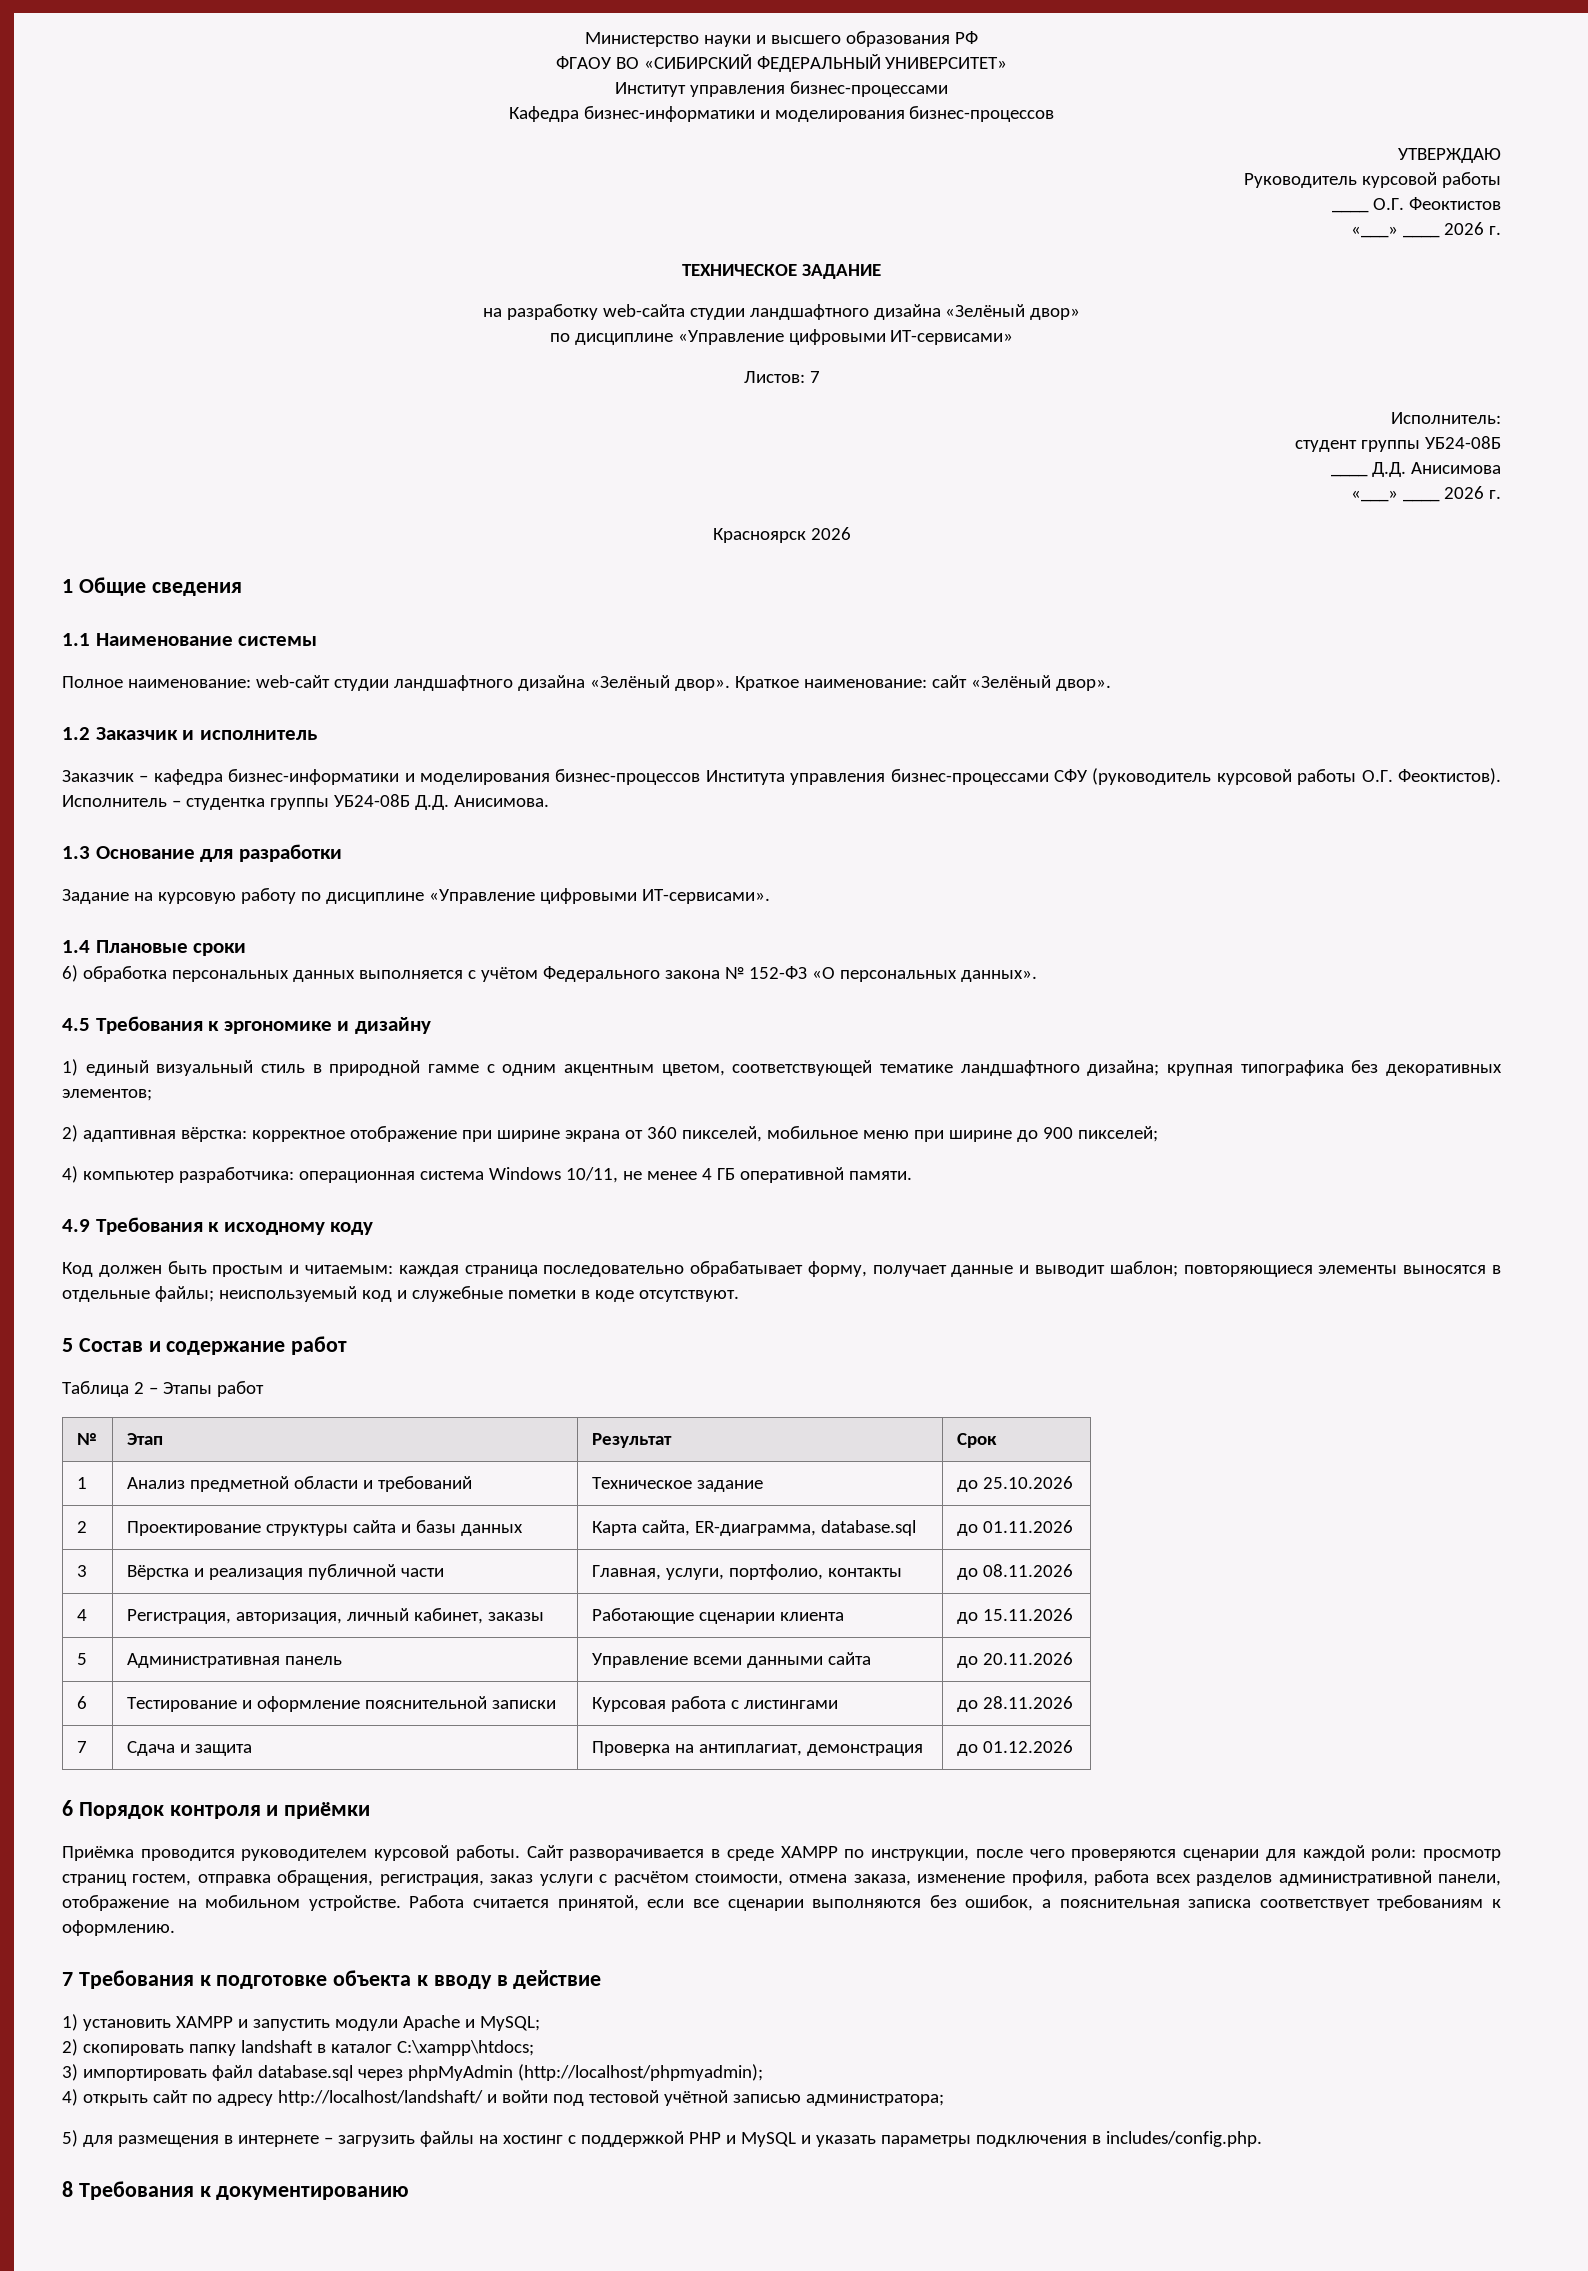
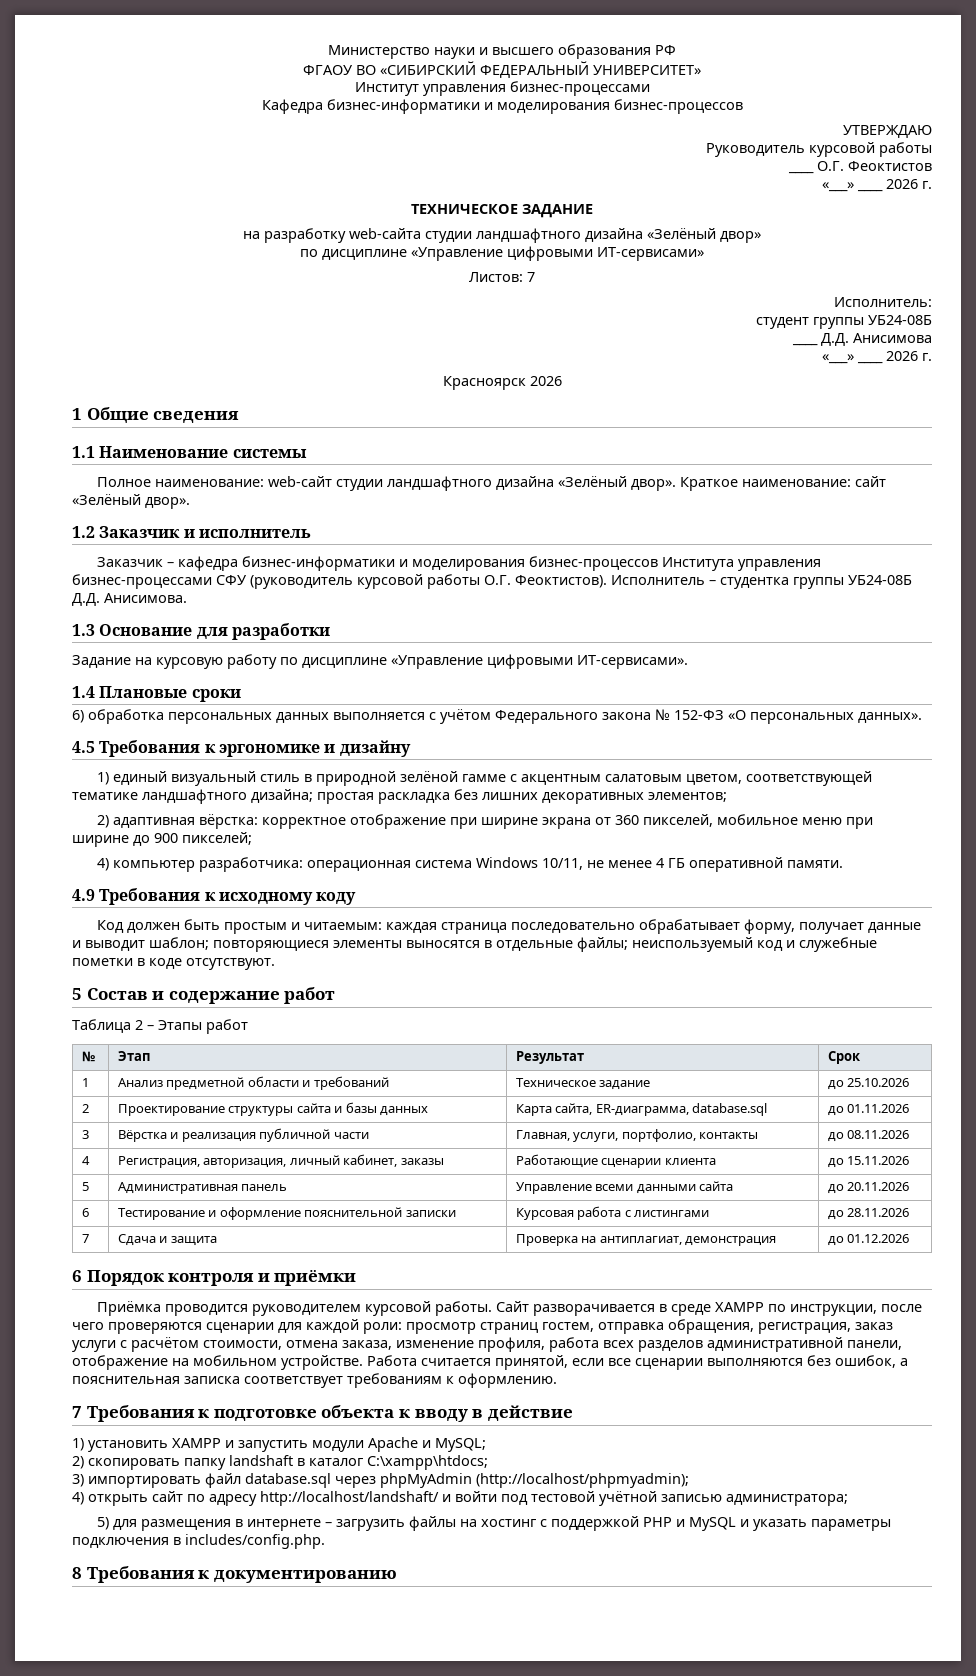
- 1) единый визуальный стиль в природной гамме с одним акцентным цветом, соответствующей тематике ландшафтного дизайна; крупная типографика без декоративных элементов;
+ 1) единый визуальный стиль в природной зелёной гамме с акцентным салатовым цветом, соответствующей тематике ландшафтного дизайна; простая раскладка без лишних декоративных элементов;

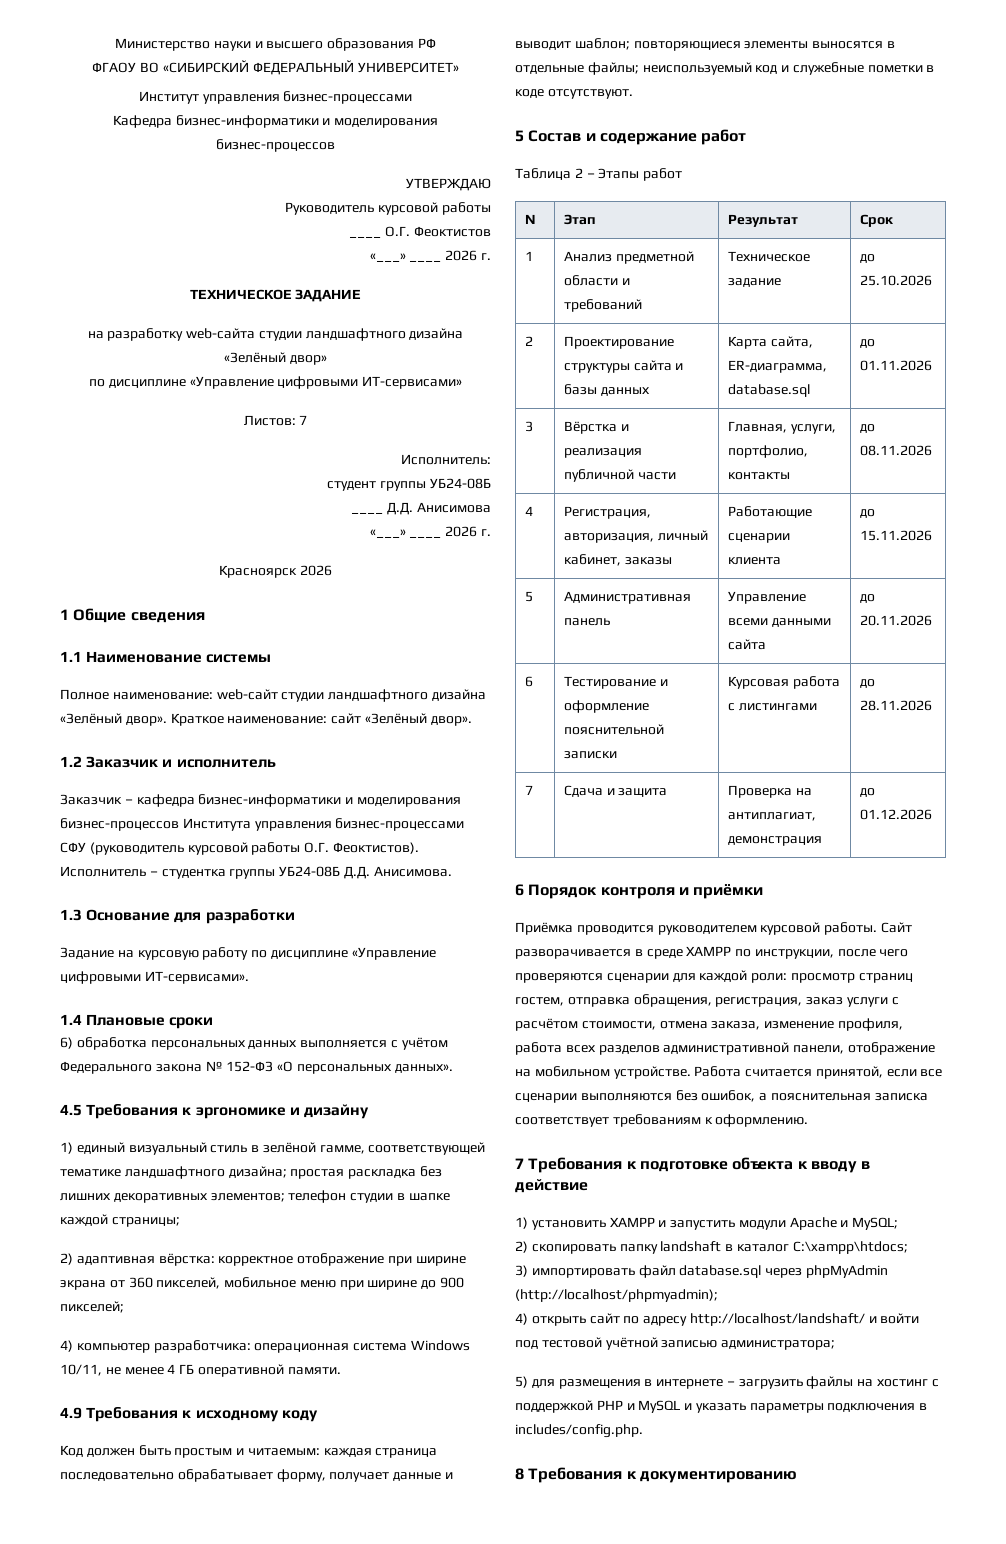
- 1) единый визуальный стиль в природной зелёной гамме с акцентным салатовым цветом, соответствующей тематике ландшафтного дизайна; простая раскладка без лишних декоративных элементов;
+ 1) единый визуальный стиль в зелёной гамме, соответствующей тематике ландшафтного дизайна; простая раскладка без лишних декоративных элементов; телефон студии в шапке каждой страницы;

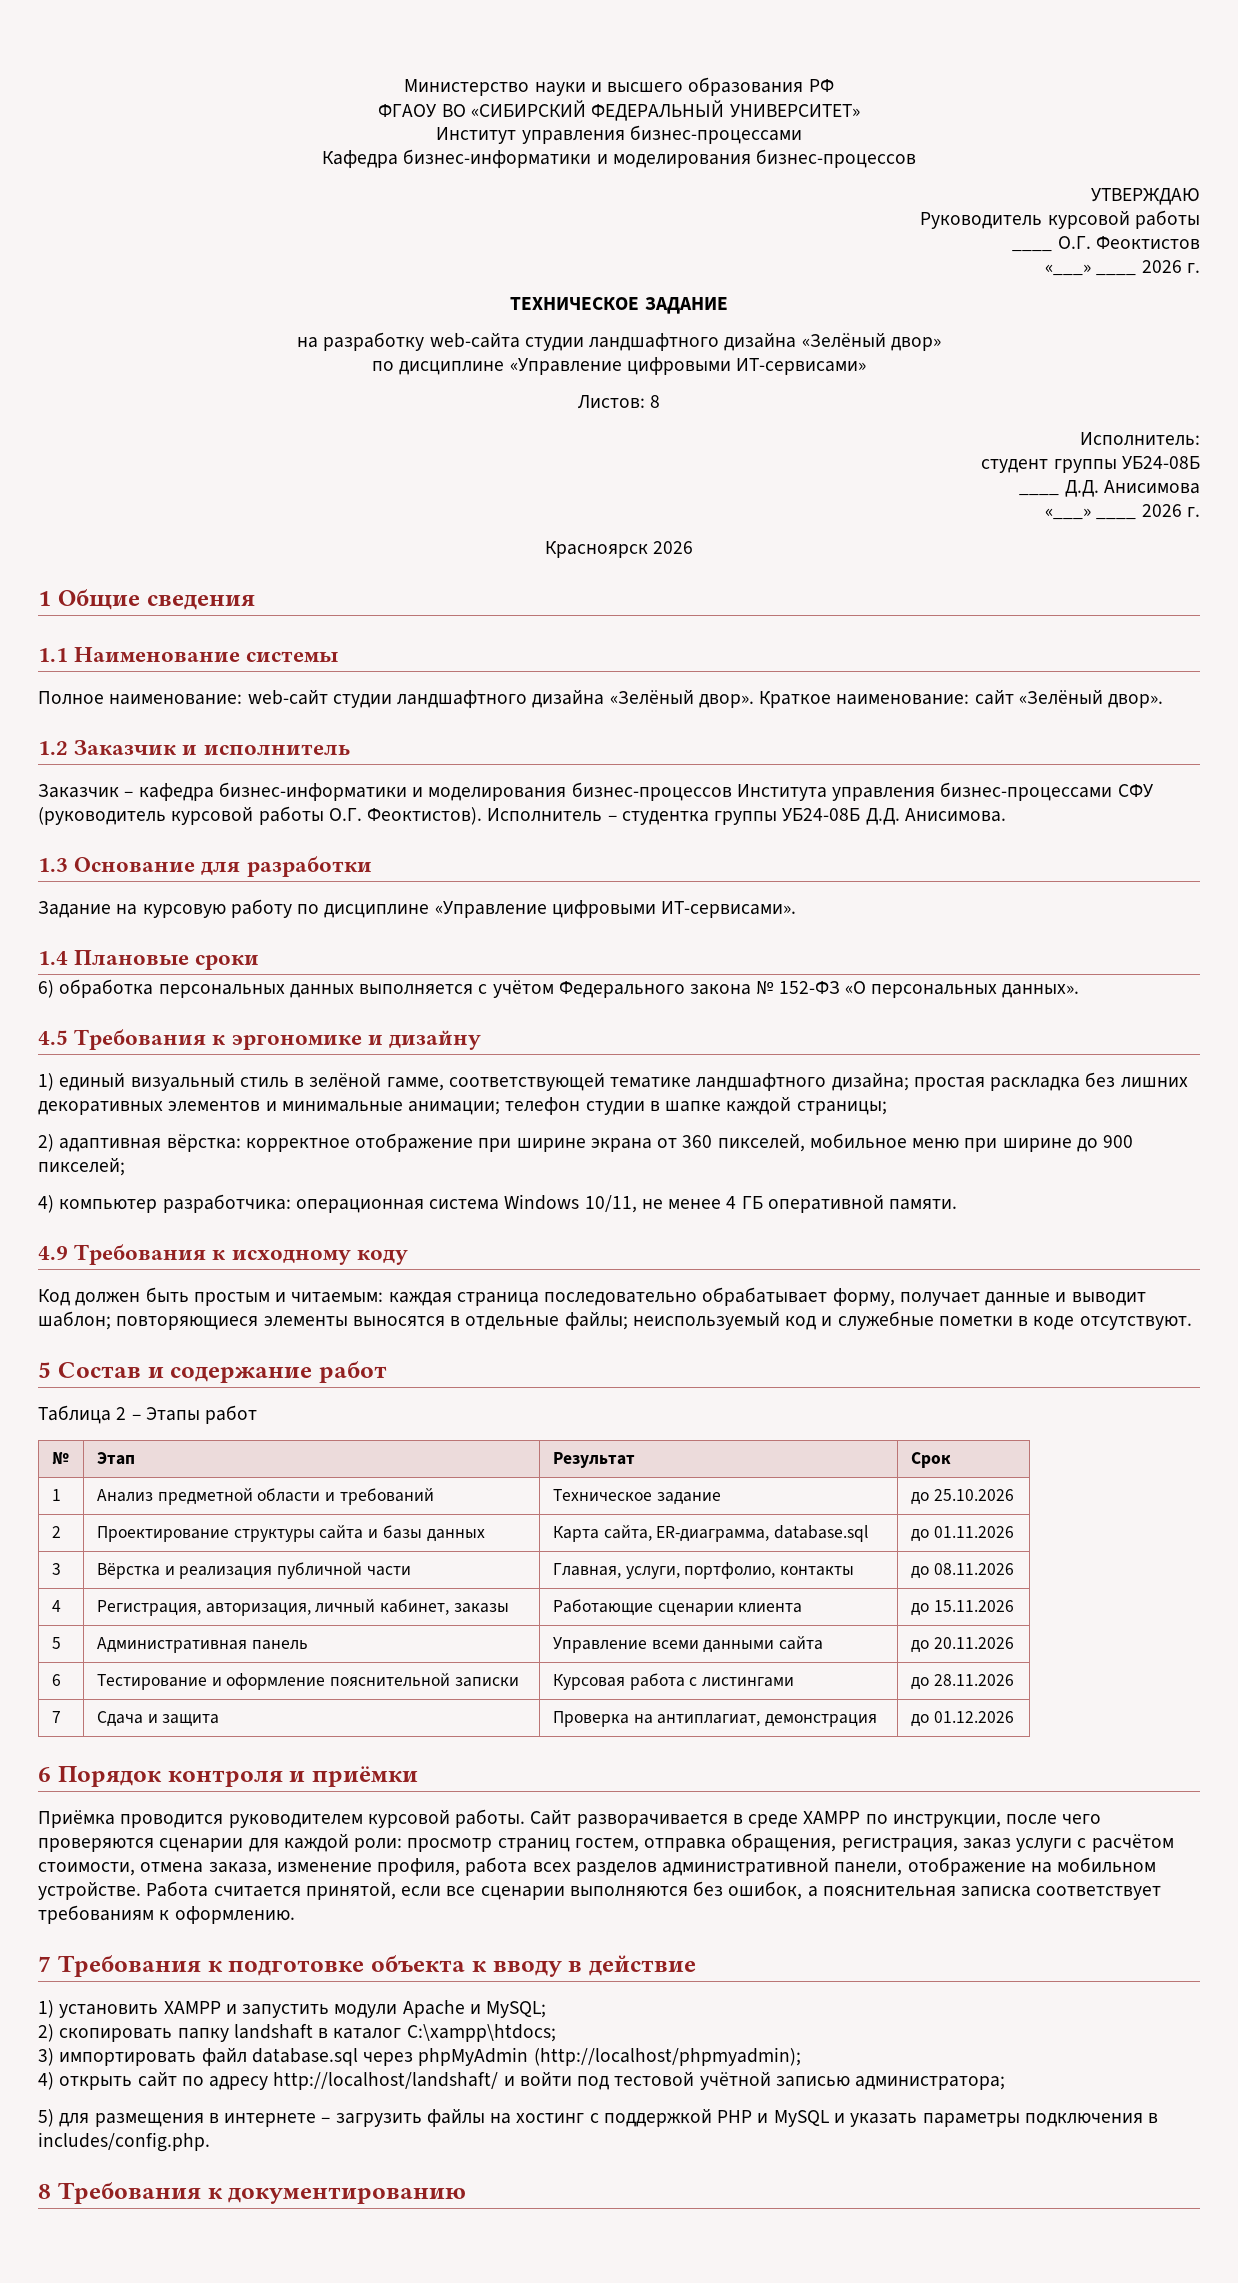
- Листов: 7
+ Листов: 8
- 1) единый визуальный стиль в зелёной гамме, соответствующей тематике ландшафтного дизайна; простая раскладка без лишних декоративных элементов; телефон студии в шапке каждой страницы;
+ 1) единый визуальный стиль в зелёной гамме, соответствующей тематике ландшафтного дизайна; простая раскладка без лишних декоративных элементов и минимальные анимации; телефон студии в шапке каждой страницы;

